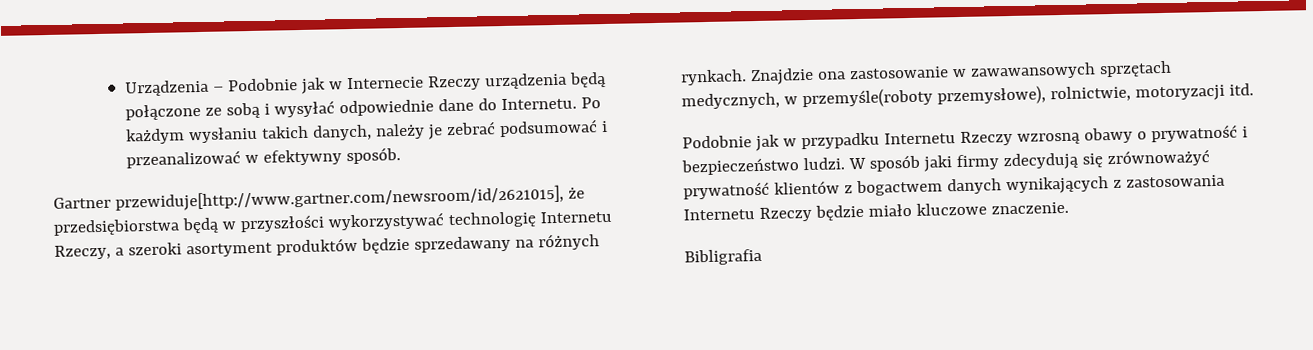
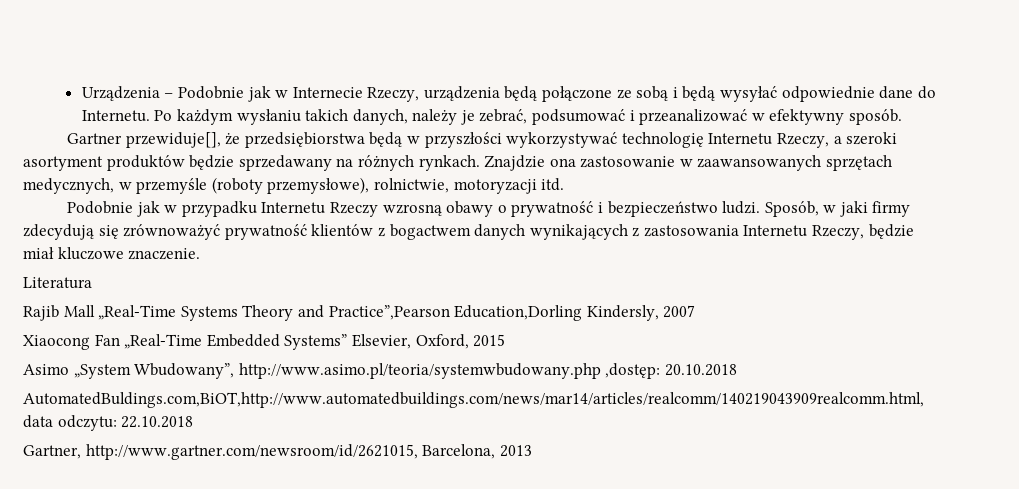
- Urządzenia – Podobnie jak w Internecie Rzeczy urządzenia będą połączone ze sobą i wysyłać odpowiednie dane do Internetu.
+ Urządzenia – Podobnie jak w Internecie Rzeczy, urządzenia będą połączone ze sobą i będą wysyłać odpowiednie dane do Internetu.
- Po każdym wysłaniu takich danych, należy je zebrać podsumować i przeanalizować w efektywny sposób.
+ Po każdym wysłaniu takich danych, należy je zebrać, podsumować i przeanalizować w efektywny sposób.
- Gartner przewiduje[http://www.gartner.com/newsroom/id/2621015], że przedsiębiorstwa będą w przyszłości wykorzystywać technologię Internetu Rzeczy, a szeroki asortyment produktów będzie sprzedawany na różnych rynkach.
+ Gartner przewiduje[], że przedsiębiorstwa będą w przyszłości wykorzystywać technologię Internetu Rzeczy, a szeroki asortyment produktów będzie sprzedawany na różnych rynkach.
- Znajdzie ona zastosowanie w zawawansowych sprzętach medycznych, w przemyśle(roboty przemysłowe), rolnictwie, motoryzacji itd.
+ Znajdzie ona zastosowanie w zaawansowanych sprzętach medycznych, w przemyśle (roboty przemysłowe), rolnictwie, motoryzacji itd.
- W sposób jaki firmy zdecydują się zrównoważyć prywatność klientów z bogactwem danych wynikających z zastosowania Internetu Rzeczy będzie miało kluczowe znaczenie.
+ Sposób, w jaki firmy zdecydują się zrównoważyć prywatność klientów z bogactwem danych wynikających z zastosowania Internetu Rzeczy, będzie miał kluczowe znaczenie.
- Bibligrafia
+ Literatura
+ Rajib Mall „Real-Time Systems Theory and Practice”,Pearson Education,Dorling Kindersly, 2007
+ Xiaocong Fan „Real-Time Embedded Systems” Elsevier, Oxford, 2015
+ Asimo „System Wbudowany”, http://www.asimo.pl/teoria/systemwbudowany.php ,dostęp: 20.10.2018
+ AutomatedBuldings.com,BiOT,http://www.automatedbuildings.com/news/mar14/articles/realcomm/140219043909realcomm.html, data odczytu: 22.10.2018
+ Gartner, http://www.gartner.com/newsroom/id/2621015, Barcelona, 2013

